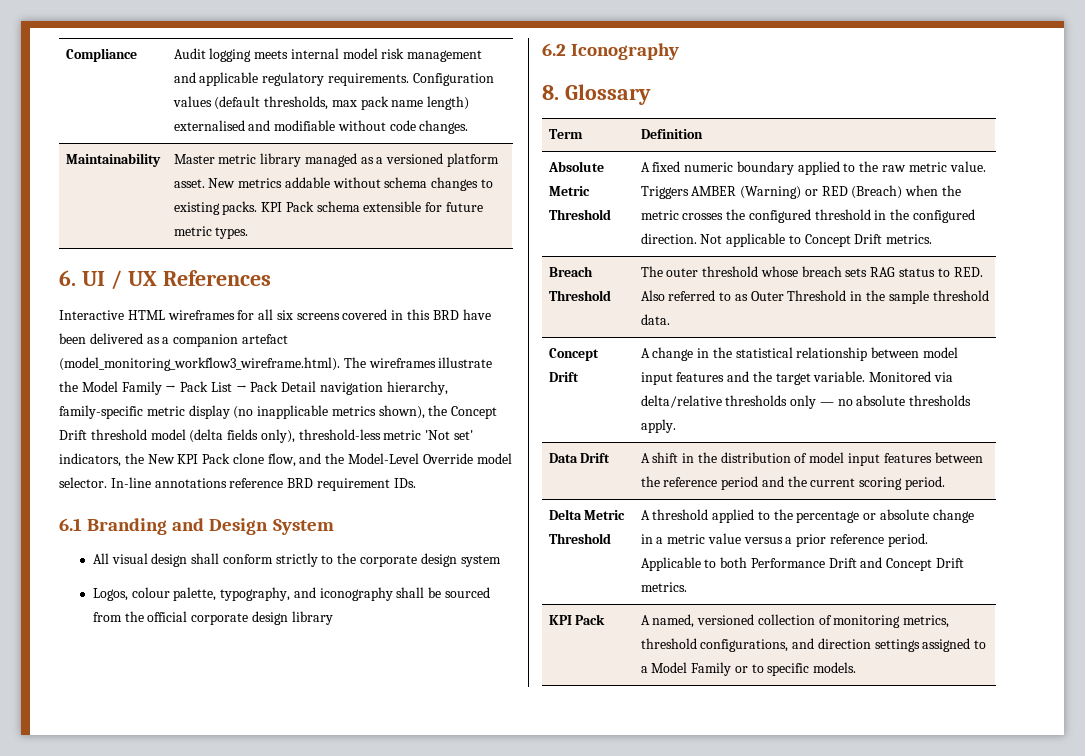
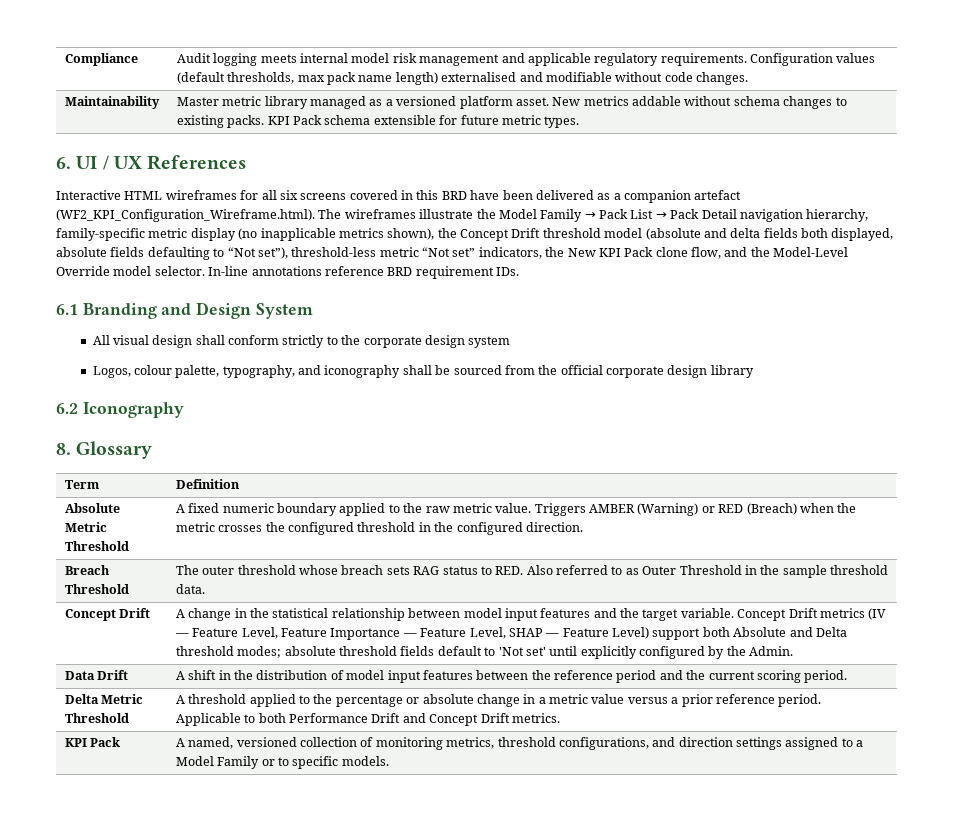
- Interactive HTML wireframes for all six screens covered in this BRD have been delivered as a companion artefact (model_monitoring_workflow3_wireframe.html). The wireframes illustrate the Model Family → Pack List → Pack Detail navigation hierarchy, family-specific metric display (no inapplicable metrics shown), the Concept Drift threshold model (delta fields only), threshold-less metric 'Not set' indicators, the New KPI Pack clone flow, and the Model-Level Override model selector.
+ Interactive HTML wireframes for all six screens covered in this BRD have been delivered as a companion artefact (WF2_KPI_Configuration_Wireframe.html). The wireframes illustrate the Model Family → Pack List → Pack Detail navigation hierarchy, family-specific metric display (no inapplicable metrics shown), the Concept Drift threshold model (absolute and delta fields both displayed, absolute fields defaulting to “Not set”), threshold-less metric “Not set” indicators, the New KPI Pack clone flow, and the Model-Level Override model selector.
- Absolute Metric Threshold | A fixed numeric boundary applied to the raw metric value. Triggers AMBER (Warning) or RED (Breach) when the metric crosses the configured threshold in the configured direction. Not applicable to Concept Drift metrics.
+ Absolute Metric Threshold | A fixed numeric boundary applied to the raw metric value. Triggers AMBER (Warning) or RED (Breach) when the metric crosses the configured threshold in the configured direction.
- Monitored via delta/relative thresholds only — no absolute thresholds apply.
+ Concept Drift metrics (IV — Feature Level, Feature Importance — Feature Level, SHAP — Feature Level) support both Absolute and Delta threshold modes; absolute threshold fields default to 'Not set' until explicitly configured by the Admin.

